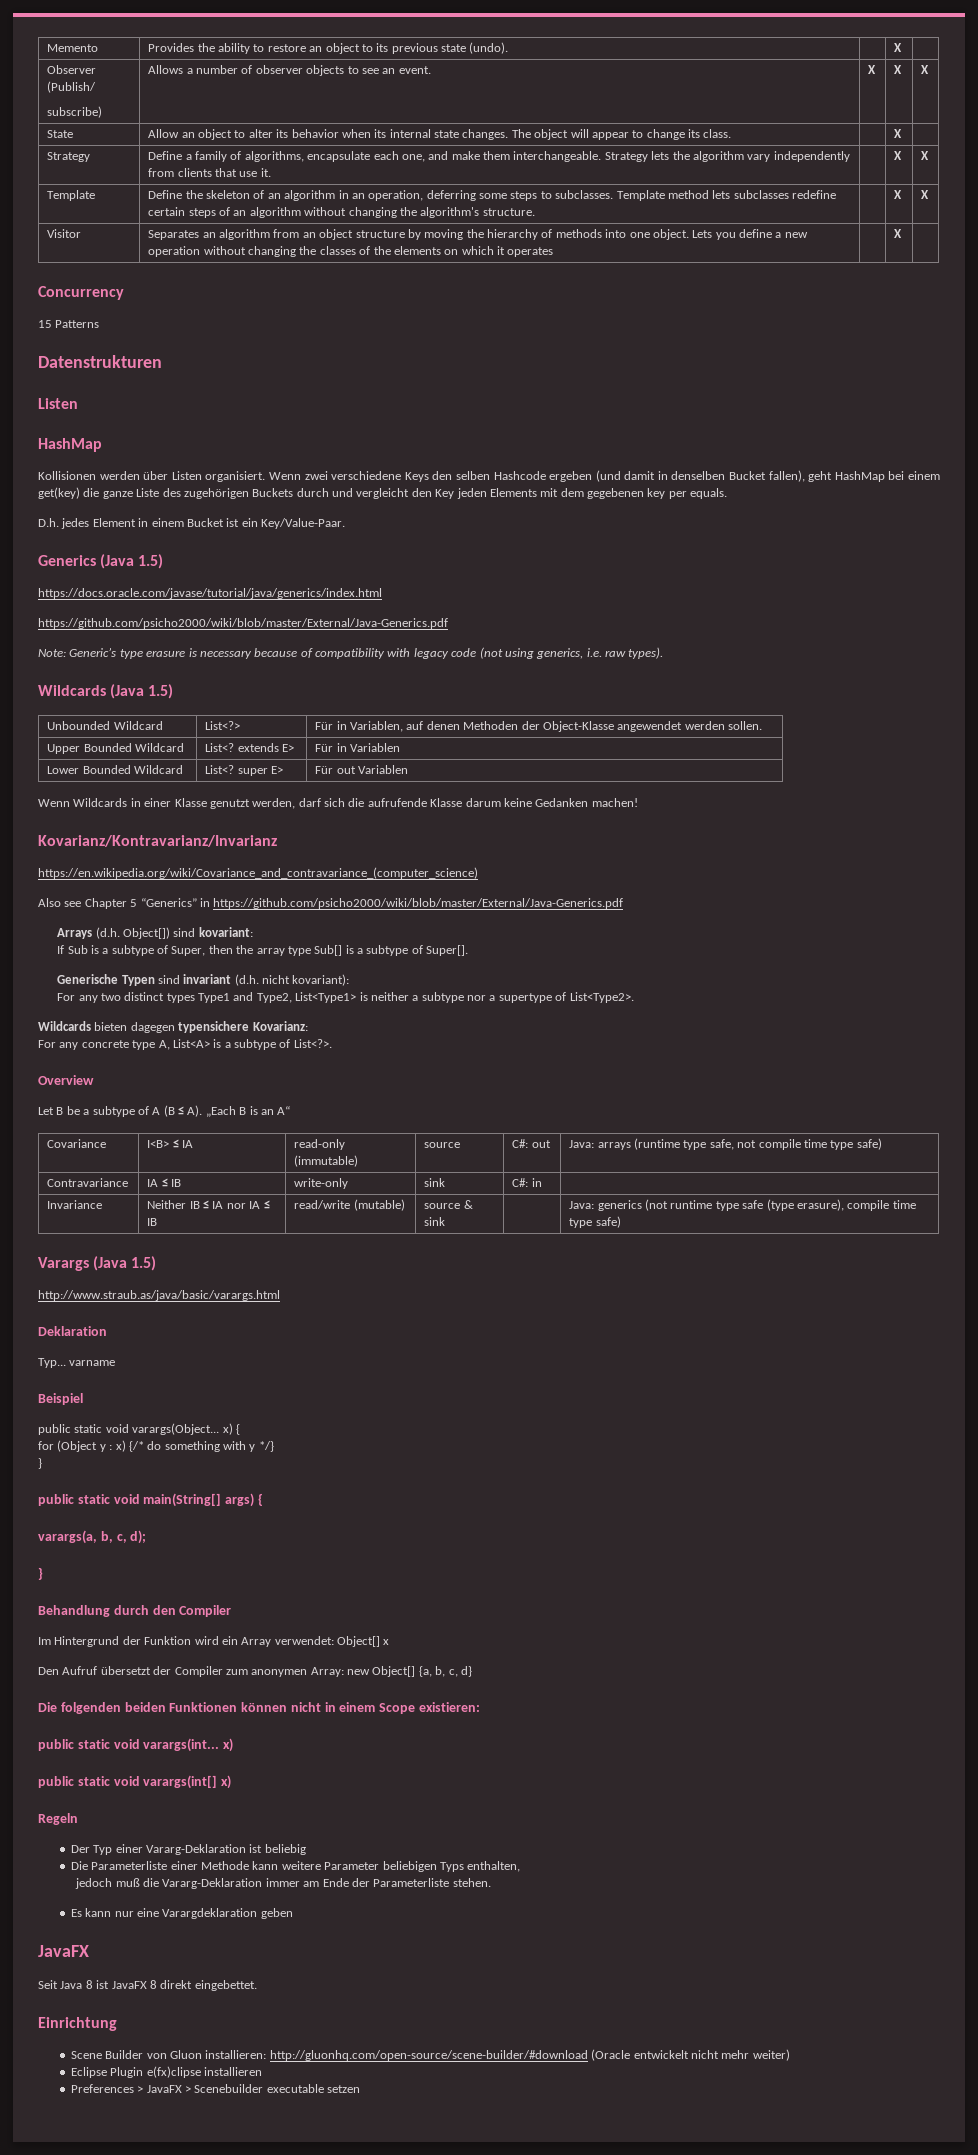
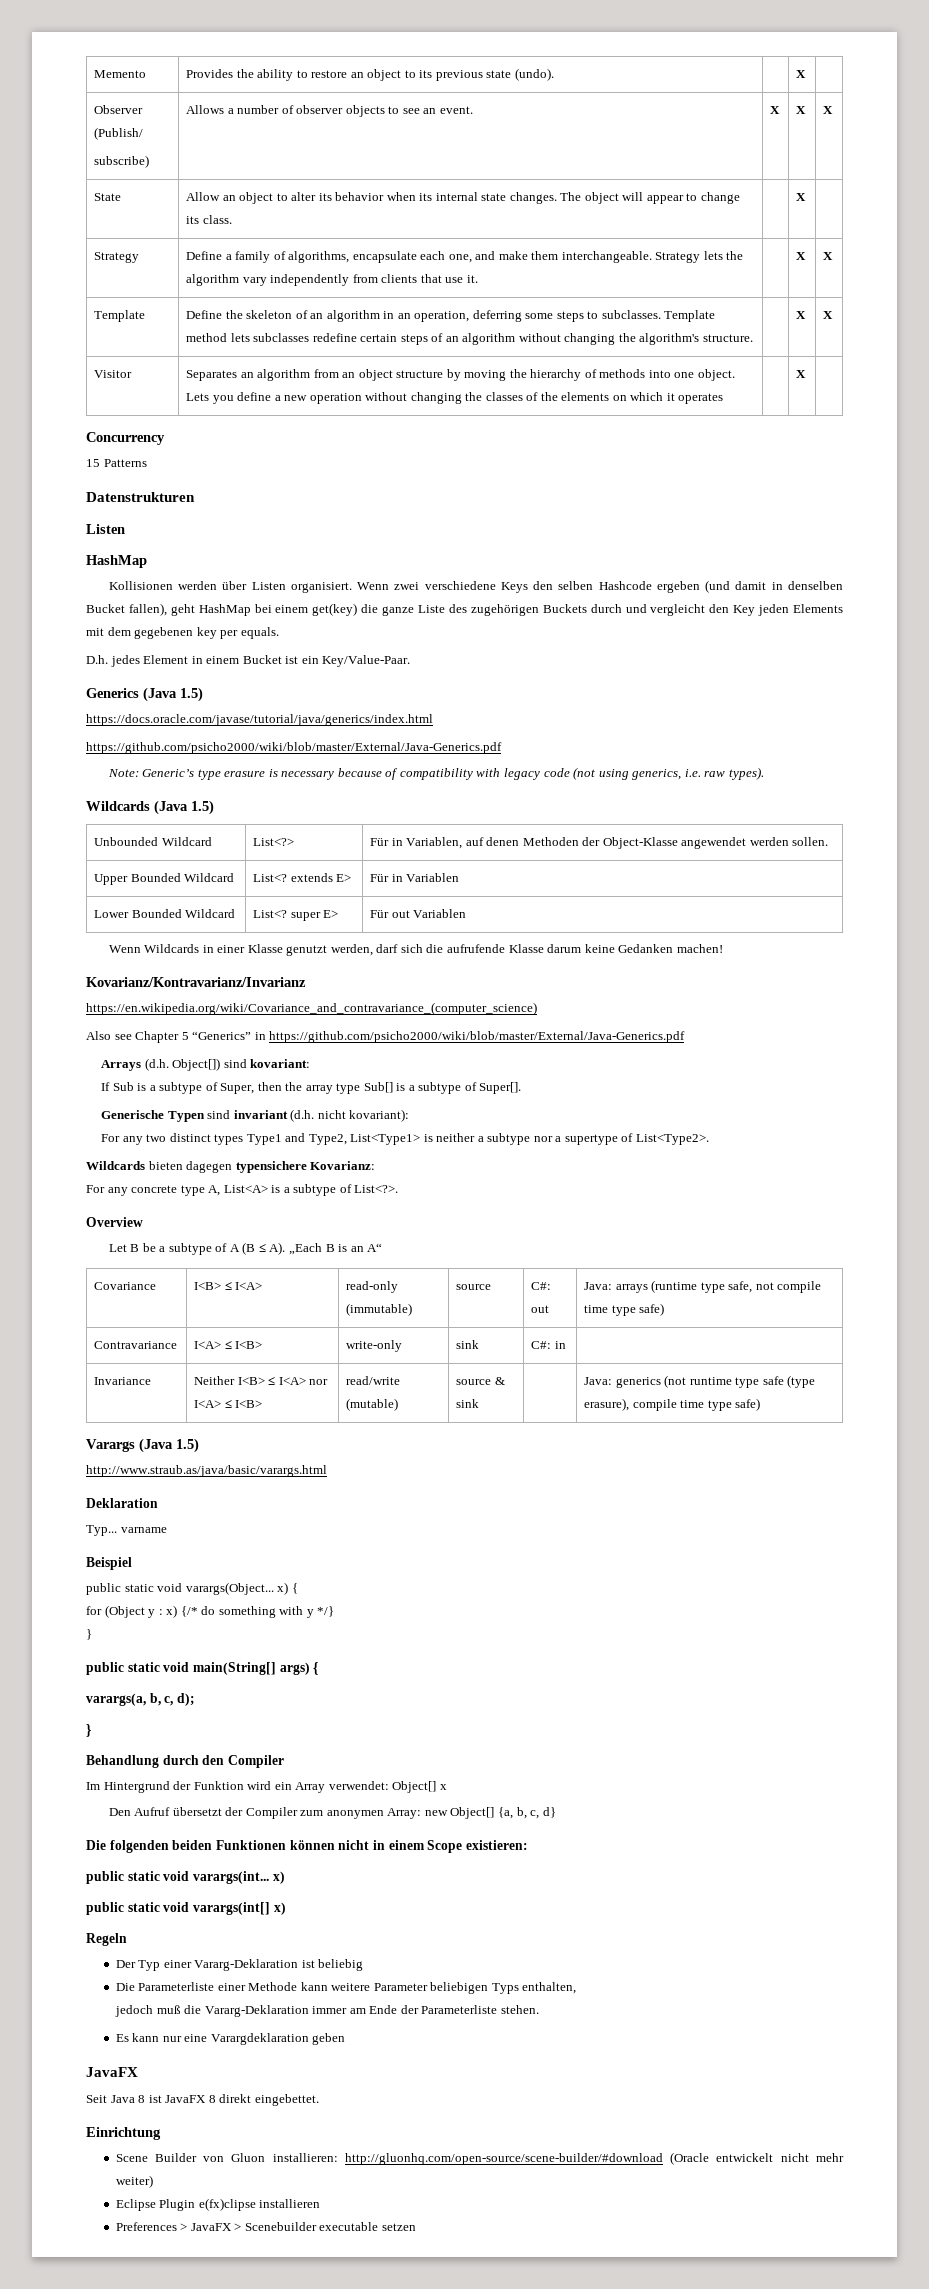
- Covariance | I<B> ≤ IA | read-only (immutable) | source | C#: out | Java: arrays (runtime type safe, not compile time type safe)
+ Covariance | I<B> ≤ I<A> | read-only (immutable) | source | C#: out | Java: arrays (runtime type safe, not compile time type safe)
- Contravariance | IA ≤ IB | write-only | sink | C#: in |
+ Contravariance | I<A> ≤ I<B> | write-only | sink | C#: in |
- Invariance | Neither IB ≤ IA nor IA ≤ IB | read/write (mutable) | source & sink | | Java: generics (not runtime type safe (type erasure), compile time type safe)
+ Invariance | Neither I<B> ≤ I<A> nor I<A> ≤ I<B> | read/write (mutable) | source & sink | | Java: generics (not runtime type safe (type erasure), compile time type safe)

